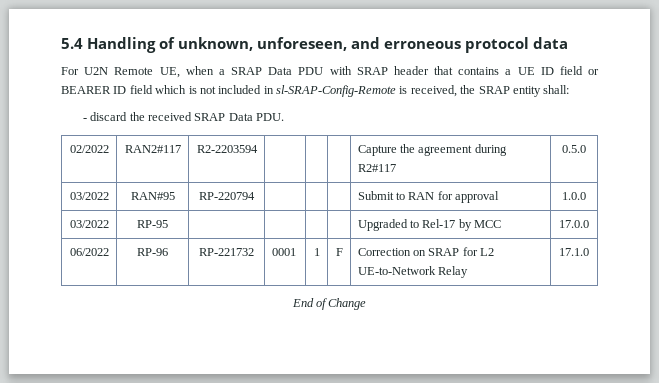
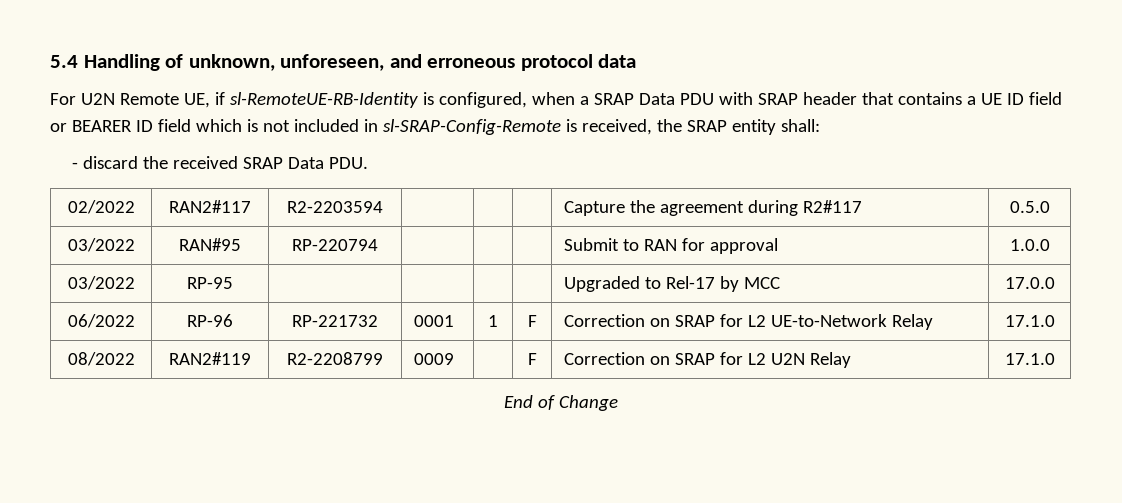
- For U2N Remote UE, when a SRAP Data PDU with SRAP header that contains a UE ID field or BEARER ID field which is not included in sl-SRAP-Config-Remote is received, the SRAP entity shall:
+ For U2N Remote UE, if sl-RemoteUE-RB-Identity is configured, when a SRAP Data PDU with SRAP header that contains a UE ID field or BEARER ID field which is not included in sl-SRAP-Config-Remote is received, the SRAP entity shall:
+ 08/2022 | RAN2#119 | R2-2208799 | 0009 | | F | Correction on SRAP for L2 U2N Relay | 17.1.0

